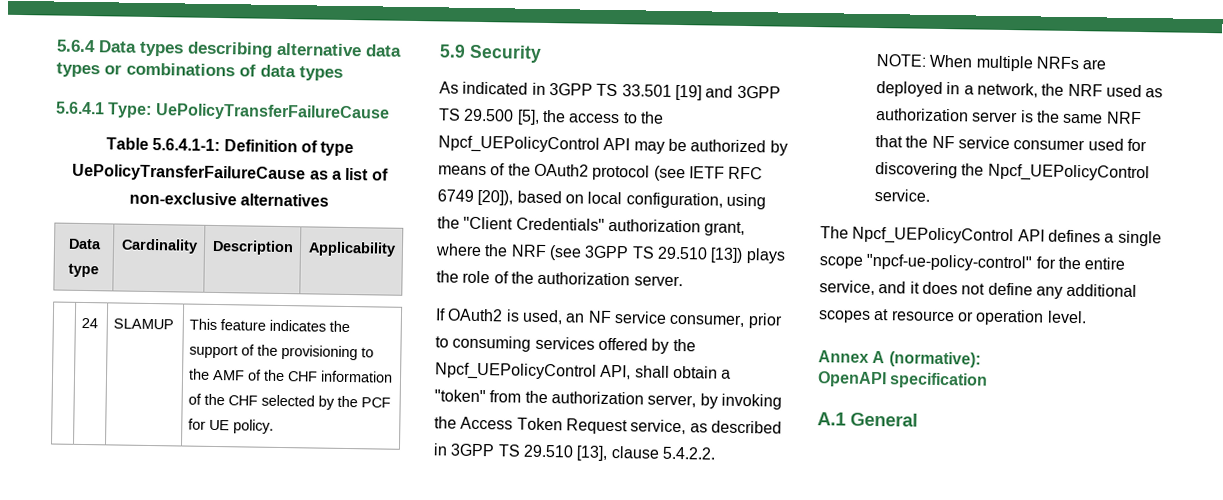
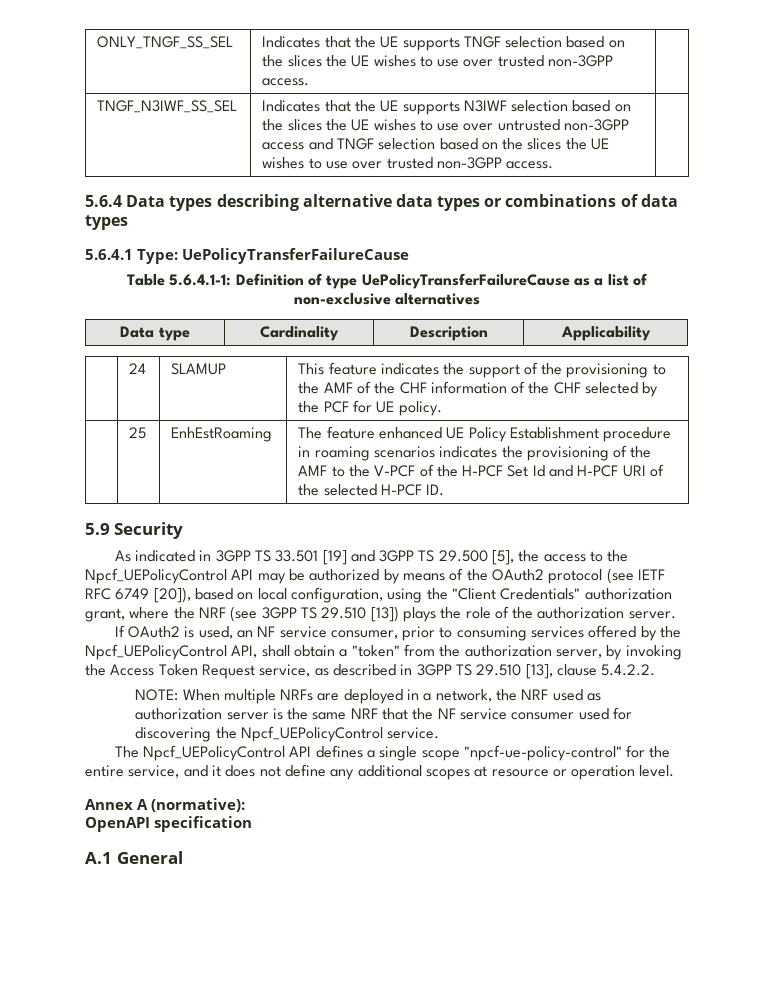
+ ONLY_TNGF_SS_SEL | Indicates that the UE supports TNGF selection based on the slices the UE wishes to use over trusted non-3GPP access. |
+ TNGF_N3IWF_SS_SEL | Indicates that the UE supports N3IWF selection based on the slices the UE wishes to use over untrusted non-3GPP access and TNGF selection based on the slices the UE wishes to use over trusted non-3GPP access. |
+ | 25 | EnhEstRoaming | The feature enhanced UE Policy Establishment procedure in roaming scenarios indicates the provisioning of the AMF to the V-PCF of the H-PCF Set Id and H-PCF URI of the selected H-PCF ID.

